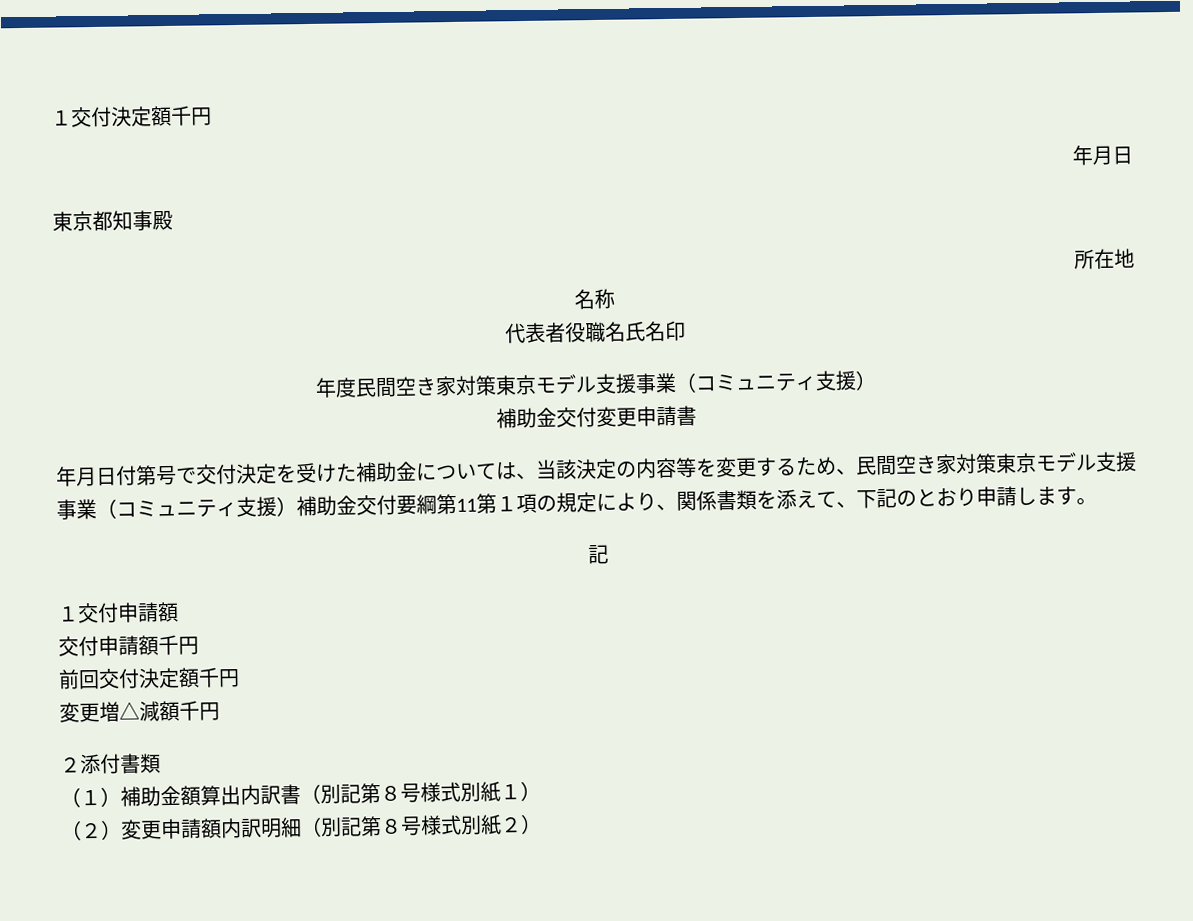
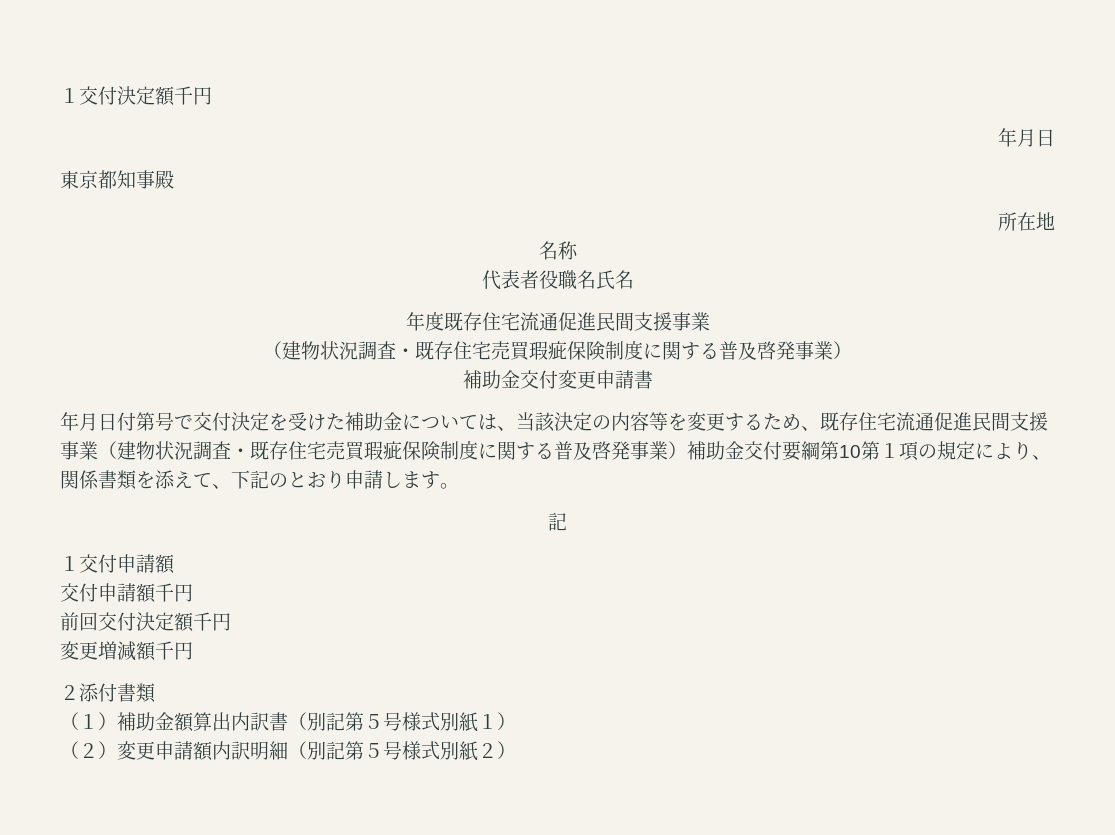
- 代表者役職名氏名印
+ 代表者役職名氏名
- 年度民間空き家対策東京モデル支援事業（コミュニティ支援）
+ 年度既存住宅流通促進民間支援事業
+ （建物状況調査・既存住宅売買瑕疵保険制度に関する普及啓発事業）
- 年月日付第号で交付決定を受けた補助金については、当該決定の内容等を変更するため、民間空き家対策東京モデル支援事業（コミュニティ支援）補助金交付要綱第11第１項の規定により、関係書類を添えて、下記のとおり申請します。
+ 年月日付第号で交付決定を受けた補助金については、当該決定の内容等を変更するため、既存住宅流通促進民間支援事業（建物状況調査・既存住宅売買瑕疵保険制度に関する普及啓発事業）補助金交付要綱第10第１項の規定により、関係書類を添えて、下記のとおり申請します。
- 変更増△減額千円
+ 変更増減額千円
- （１）補助金額算出内訳書（別記第８号様式別紙１）
+ （１）補助金額算出内訳書（別記第５号様式別紙１）
- （２）変更申請額内訳明細（別記第８号様式別紙２）
+ （２）変更申請額内訳明細（別記第５号様式別紙２）

